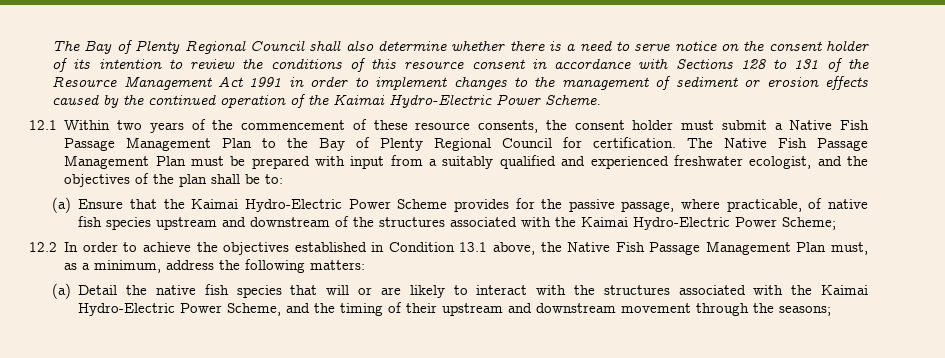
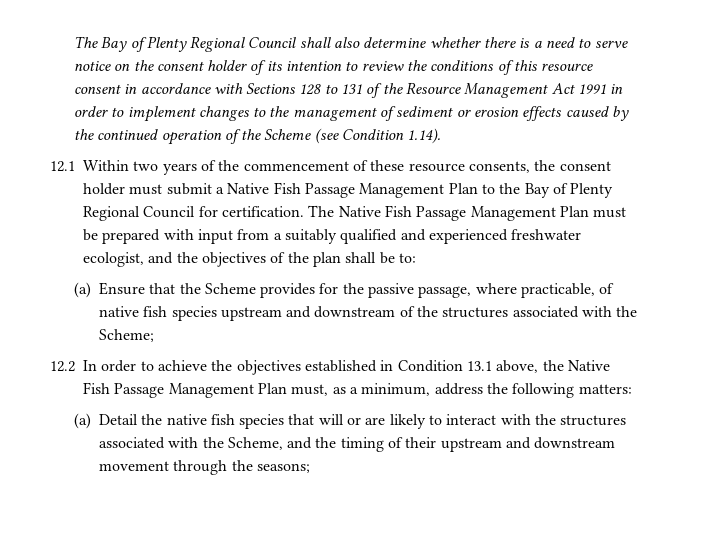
- The Bay of Plenty Regional Council shall also determine whether there is a need to serve notice on the consent holder of its intention to review the conditions of this resource consent in accordance with Sections 128 to 131 of the Resource Management Act 1991 in order to implement changes to the management of sediment or erosion effects caused by the continued operation of the Kaimai Hydro-Electric Power Scheme.
+ The Bay of Plenty Regional Council shall also determine whether there is a need to serve notice on the consent holder of its intention to review the conditions of this resource consent in accordance with Sections 128 to 131 of the Resource Management Act 1991 in order to implement changes to the management of sediment or erosion effects caused by the continued operation of the Scheme (see Condition 1.14).
- (a) Ensure that the Kaimai Hydro-Electric Power Scheme provides for the passive passage, where practicable, of native fish species upstream and downstream of the structures associated with the Kaimai Hydro-Electric Power Scheme;
+ (a) Ensure that the Scheme provides for the passive passage, where practicable, of native fish species upstream and downstream of the structures associated with the Scheme;
- (a) Detail the native fish species that will or are likely to interact with the structures associated with the Kaimai Hydro-Electric Power Scheme, and the timing of their upstream and downstream movement through the seasons;
+ (a) Detail the native fish species that will or are likely to interact with the structures associated with the Scheme, and the timing of their upstream and downstream movement through the seasons;

